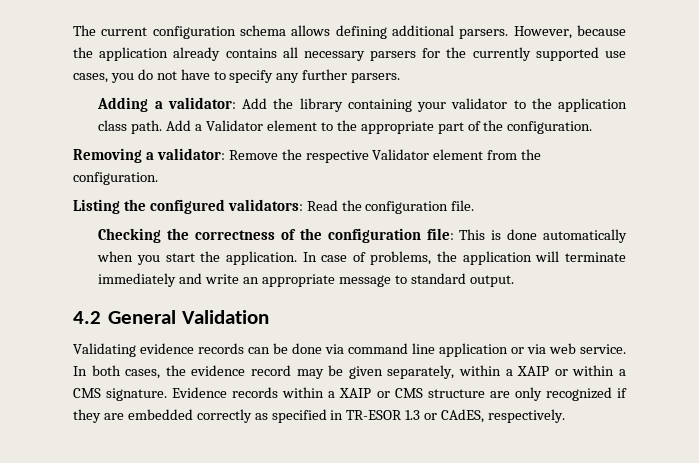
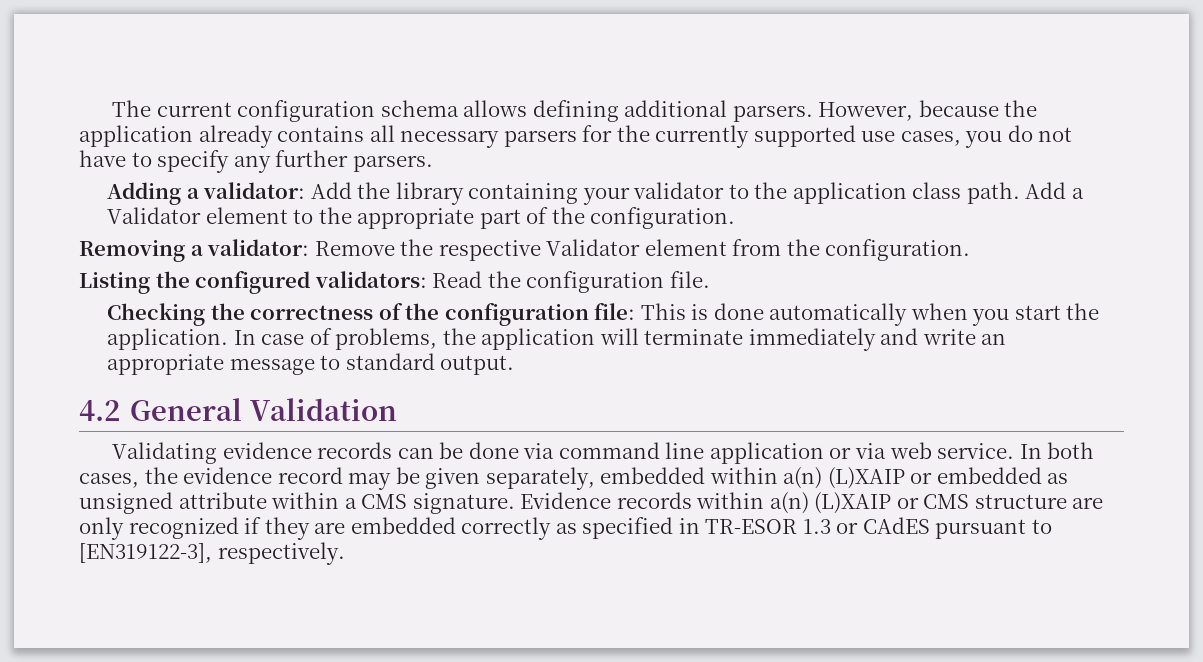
- In both cases, the evidence record may be given separately, within a XAIP or within a CMS signature.
+ In both cases, the evidence record may be given separately, embedded within a(n) (L)XAIP or embedded as unsigned attribute within a CMS signature.
- Evidence records within a XAIP or CMS structure are only recognized if they are embedded correctly as specified in TR-ESOR 1.3 or CAdES, respectively.
+ Evidence records within a(n) (L)XAIP or CMS structure are only recognized if they are embedded correctly as specified in TR-ESOR 1.3 or CAdES pursuant to [EN319122-3], respectively.

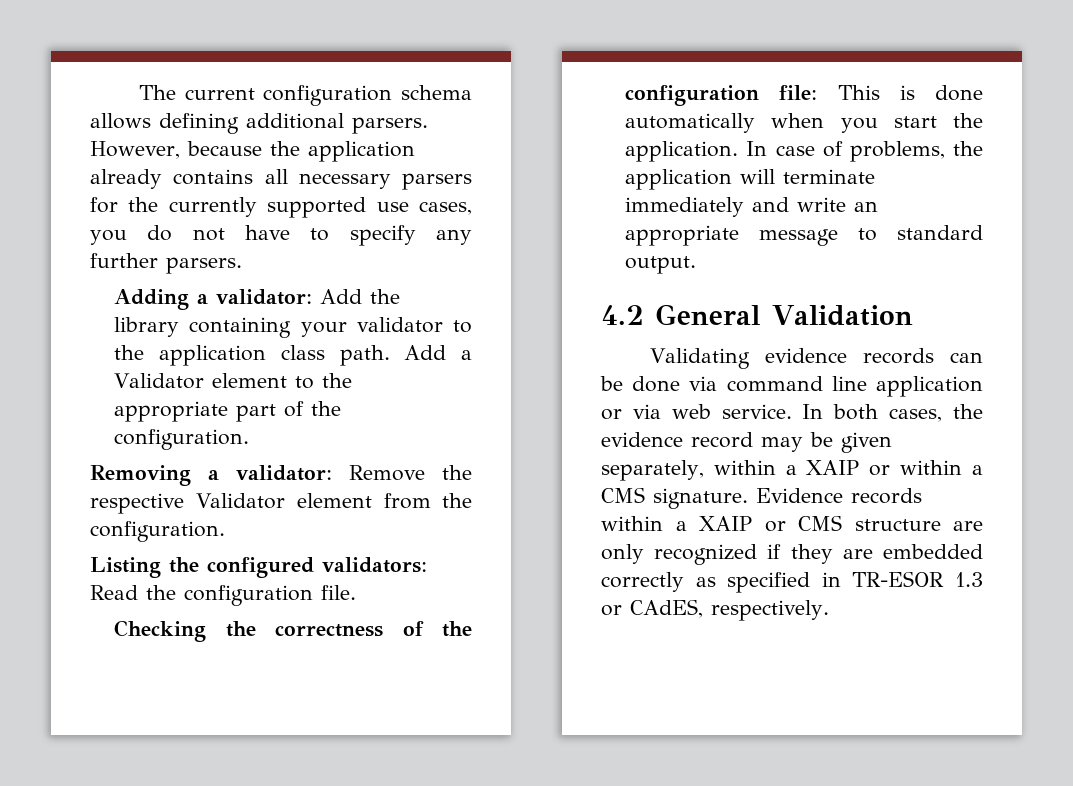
- In both cases, the evidence record may be given separately, embedded within a(n) (L)XAIP or embedded as unsigned attribute within a CMS signature.
+ In both cases, the evidence record may be given separately, within a XAIP or within a CMS signature.
- Evidence records within a(n) (L)XAIP or CMS structure are only recognized if they are embedded correctly as specified in TR-ESOR 1.3 or CAdES pursuant to [EN319122-3], respectively.
+ Evidence records within a XAIP or CMS structure are only recognized if they are embedded correctly as specified in TR-ESOR 1.3 or CAdES, respectively.

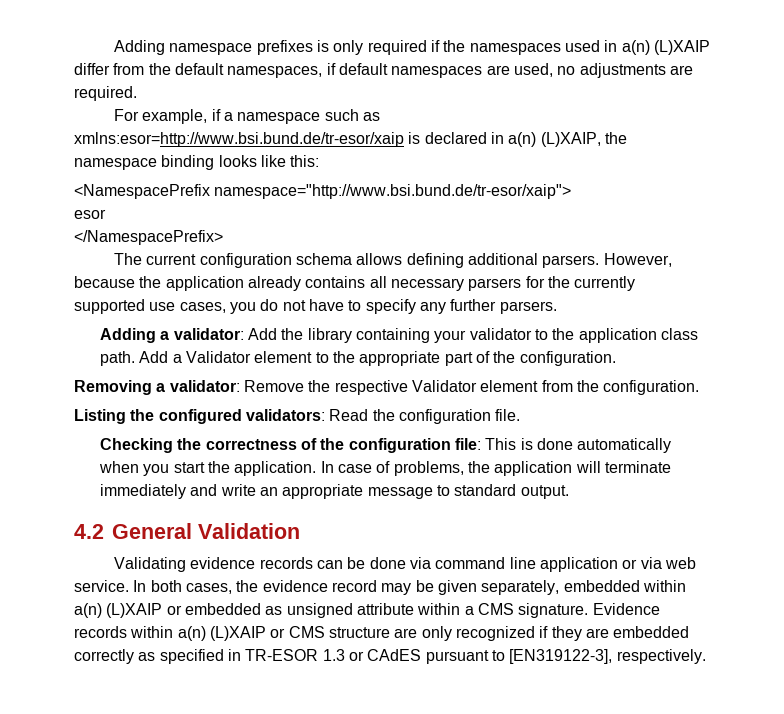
+ Adding namespace prefixes is only required if the namespaces used in a(n) (L)XAIP differ from the default namespaces, if default namespaces are used, no adjustments are required.
+ For example, if a namespace such as xmlns:esor=http://www.bsi.bund.de/tr-esor/xaip is declared in a(n) (L)XAIP, the namespace binding looks like this:
+ <NamespacePrefix namespace="http://www.bsi.bund.de/tr-esor/xaip">
+ esor
+ </NamespacePrefix>
- In both cases, the evidence record may be given separately, within a XAIP or within a CMS signature.
+ In both cases, the evidence record may be given separately, embedded within a(n) (L)XAIP or embedded as unsigned attribute within a CMS signature.
- Evidence records within a XAIP or CMS structure are only recognized if they are embedded correctly as specified in TR-ESOR 1.3 or CAdES, respectively.
+ Evidence records within a(n) (L)XAIP or CMS structure are only recognized if they are embedded correctly as specified in TR-ESOR 1.3 or CAdES pursuant to [EN319122-3], respectively.

